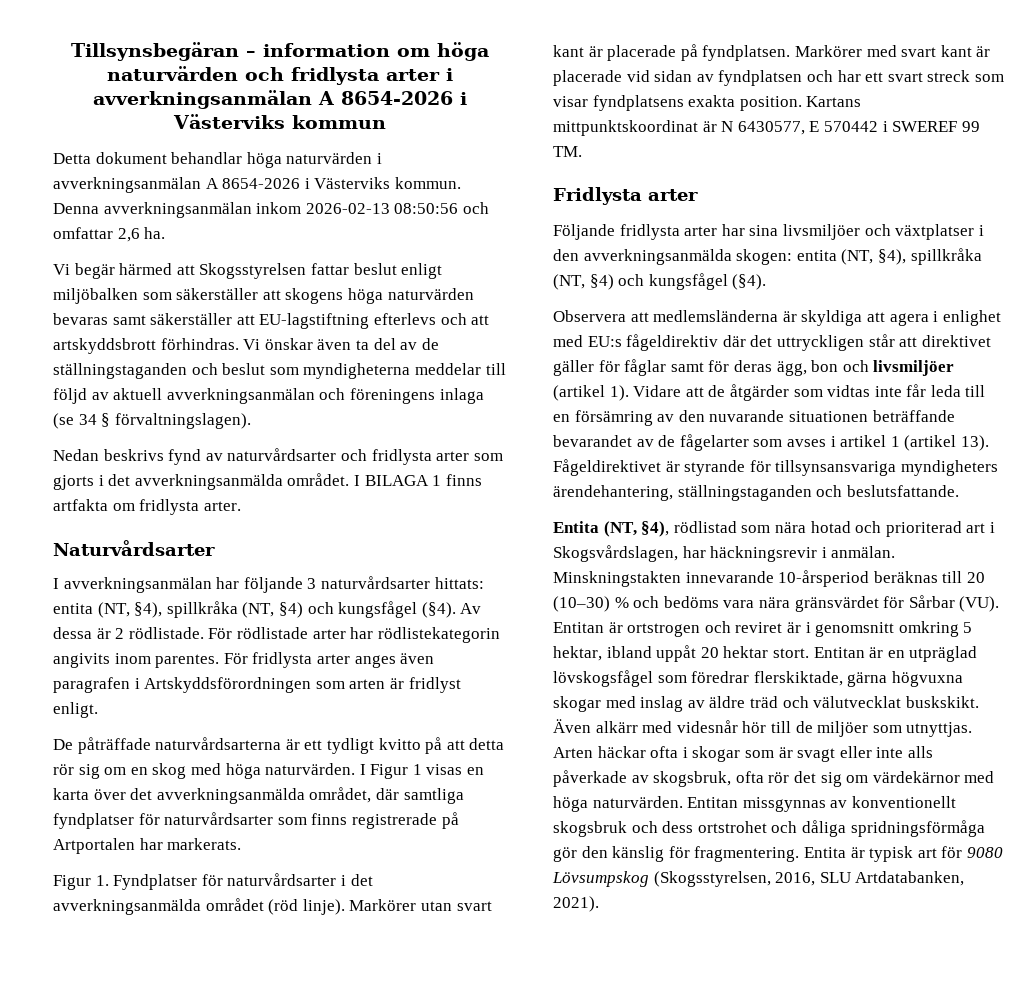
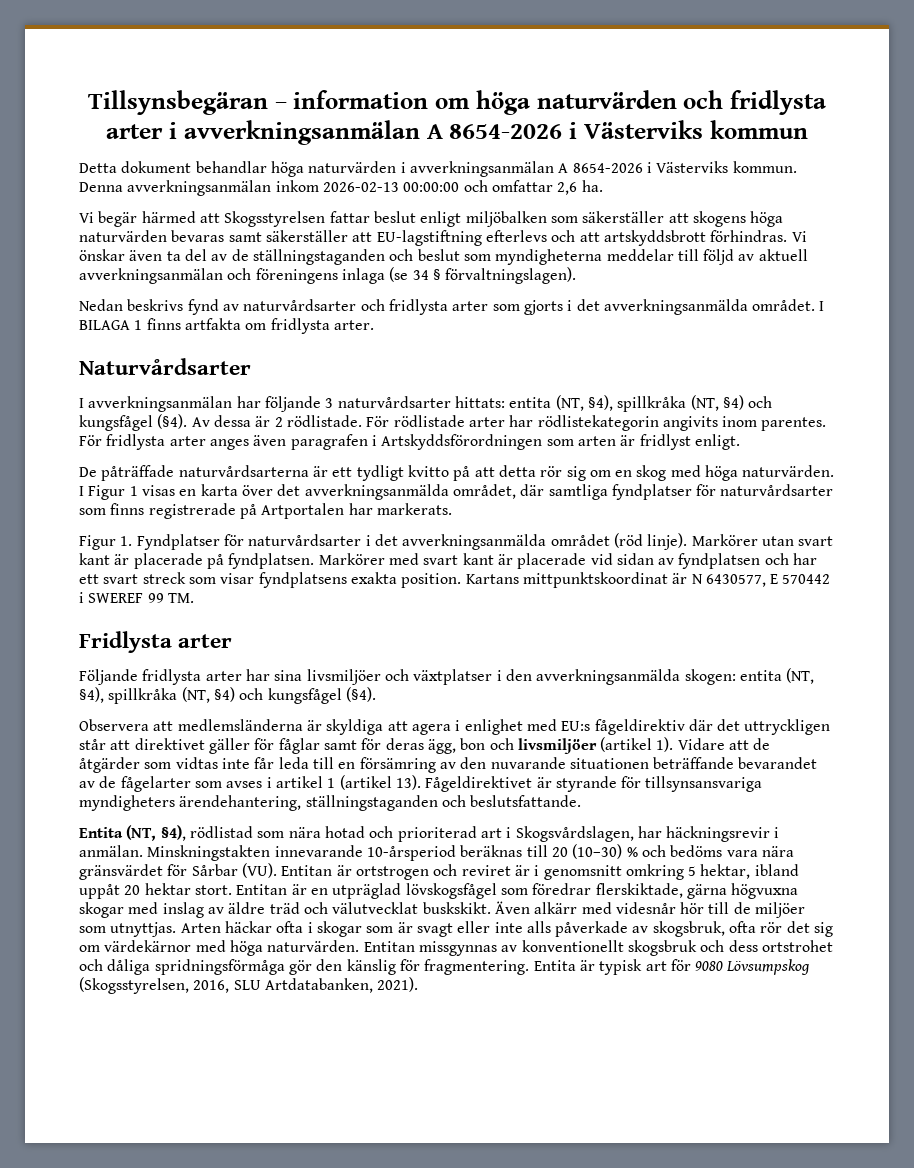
- Denna avverkningsanmälan inkom 2026-02-13 08:50:56 och omfattar 2,6 ha.
+ Denna avverkningsanmälan inkom 2026-02-13 00:00:00 och omfattar 2,6 ha.

